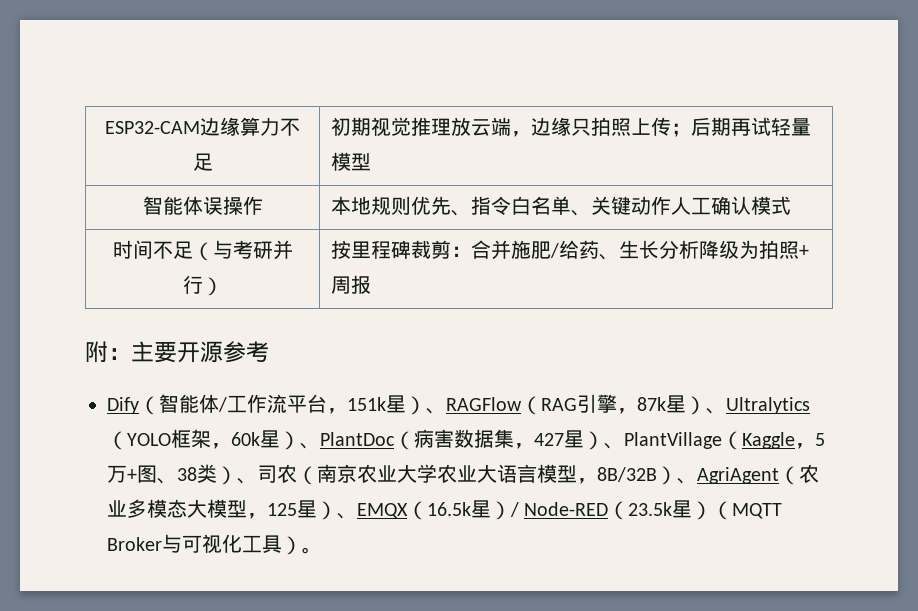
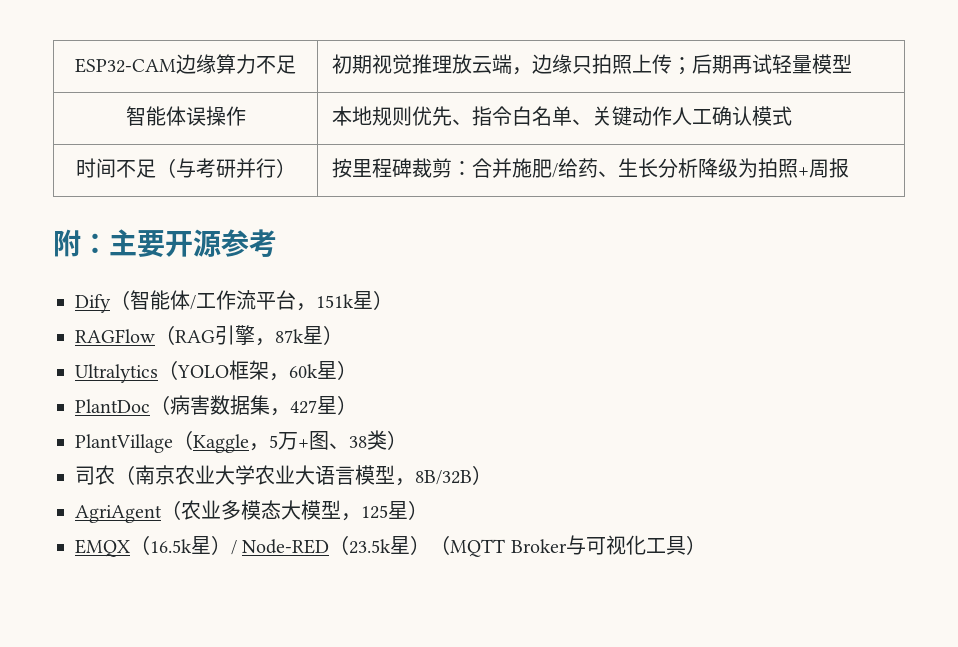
- Dify（智能体/工作流平台，151k星）、RAGFlow（RAG引擎，87k星）、Ultralytics（YOLO框架，60k星）、PlantDoc（病害数据集，427星）、PlantVillage（Kaggle，5万+图、38类）、司农（南京农业大学农业大语言模型，8B/32B）、AgriAgent（农业多模态大模型，125星）、EMQX（16.5k星）/ Node-RED（23.5k星）（MQTT Broker与可视化工具）。
+ Dify（智能体/工作流平台，151k星）
+ RAGFlow（RAG引擎，87k星）
+ Ultralytics（YOLO框架，60k星）
+ PlantDoc（病害数据集，427星）
+ PlantVillage（Kaggle，5万+图、38类）
+ 司农（南京农业大学农业大语言模型，8B/32B）
+ AgriAgent（农业多模态大模型，125星）
+ EMQX（16.5k星）/ Node-RED（23.5k星）（MQTT Broker与可视化工具）

